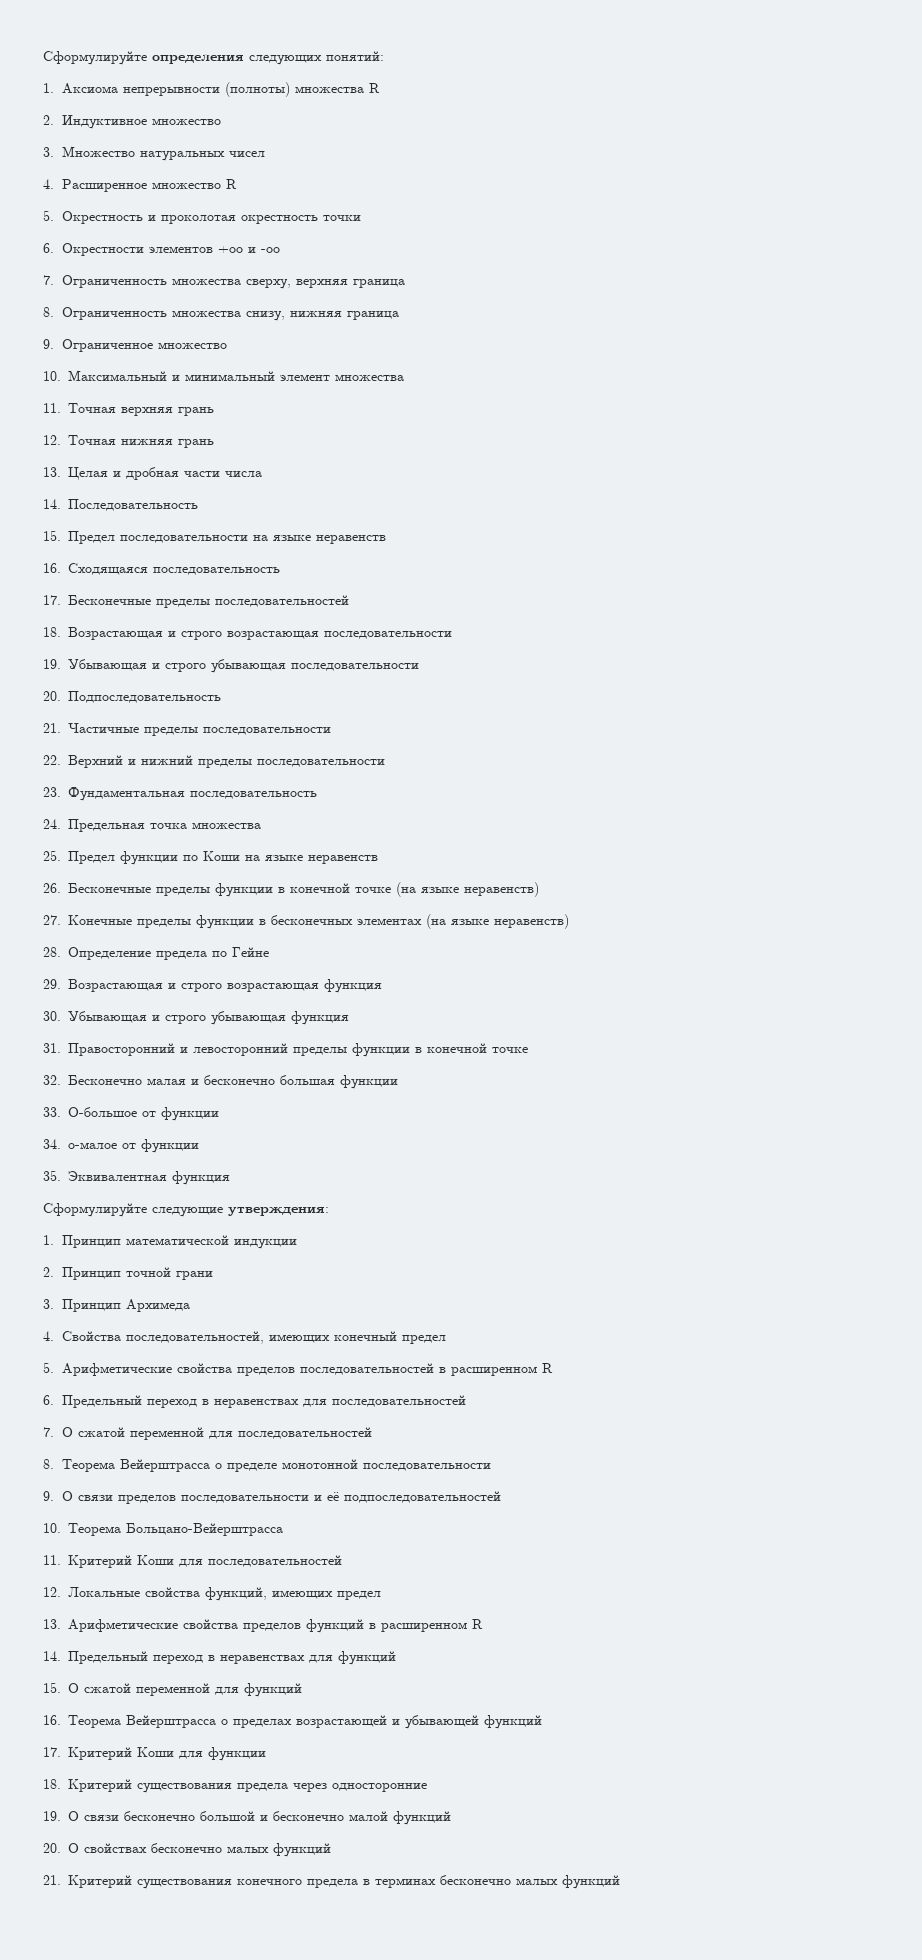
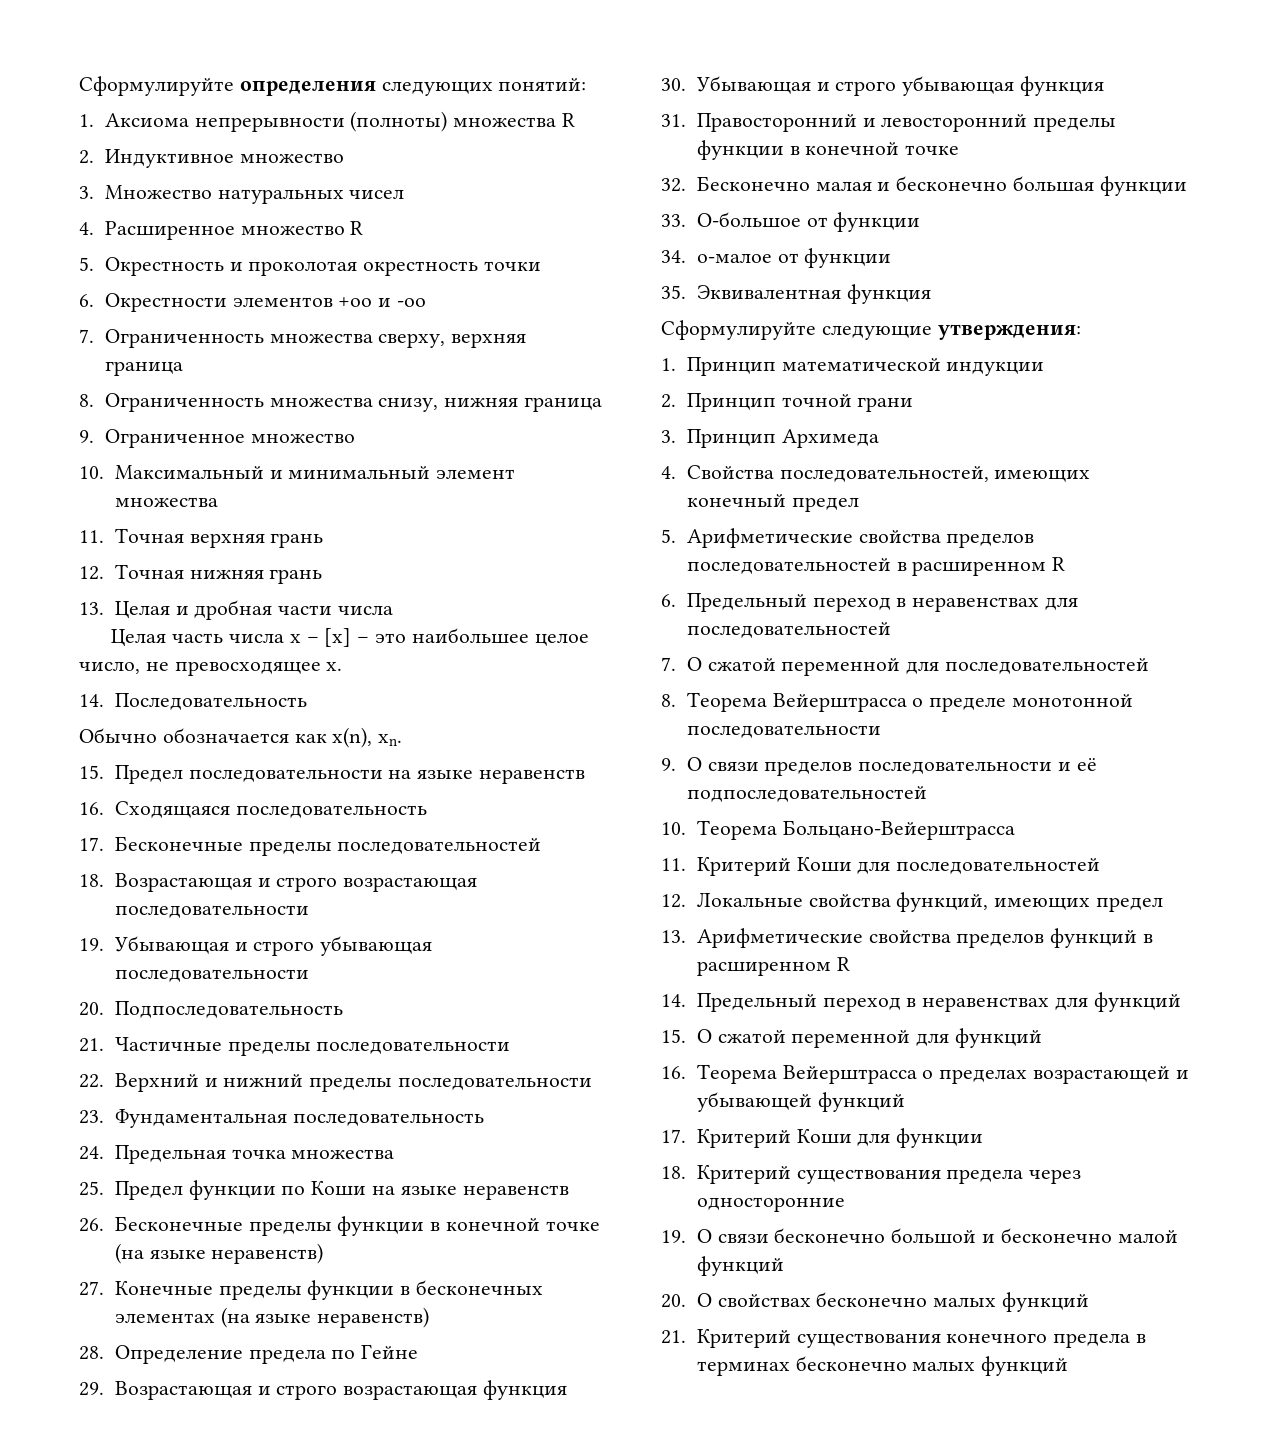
+ Целая часть числа x – [x] – это наибольшее целое число, не превосходящее x.
  14. Последовательность
+ Обычно обозначается как x(n), xn.

